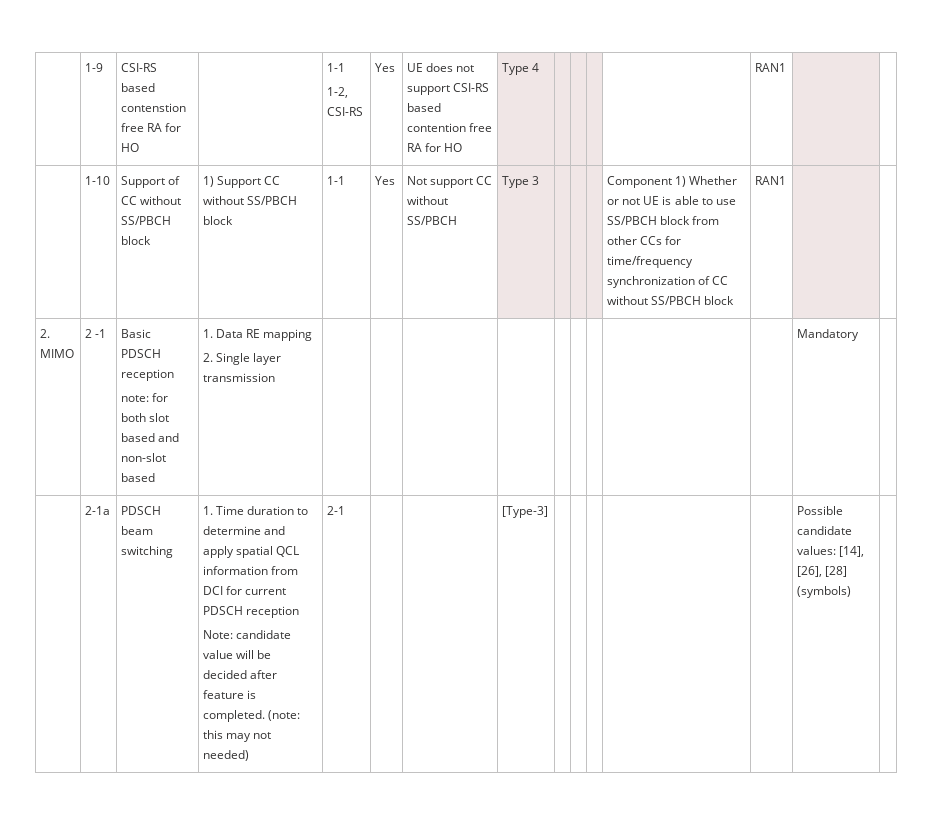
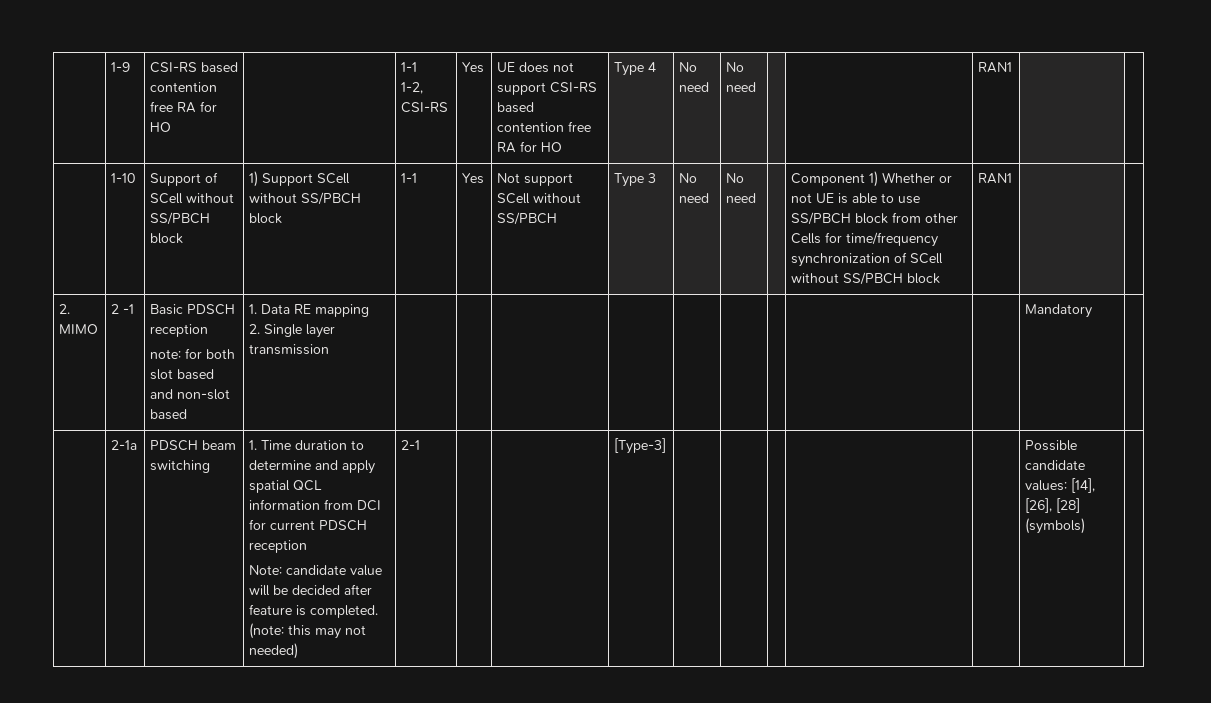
- | 1-9 | CSI-RS based contenstion free RA for HO | | 1-1
- 1-2, CSI-RS | Yes | UE does not support CSI-RS based contention free RA for HO | Type 4 | | | | | RAN1 | |
+ | 1-9 | CSI-RS based contention free RA for HO | | 1-1
+ 1-2, CSI-RS | Yes | UE does not support CSI-RS based contention free RA for HO | Type 4 | No need | No need | | | RAN1 | |
- Support of CC without SS/PBCH block
+ Support of SCell without SS/PBCH block
- 1) Support CC without SS/PBCH block
+ 1) Support SCell without SS/PBCH block
- Not support CC without SS/PBCH
+ Not support SCell without SS/PBCH
- Type 3
+ Type 3 | No need | No need
- Component 1) Whether or not UE is able to use SS/PBCH block from other CCs for time/frequency synchronization of CC without SS/PBCH block
+ Component 1) Whether or not UE is able to use SS/PBCH block from other Cells for time/frequency synchronization of SCell without SS/PBCH block

